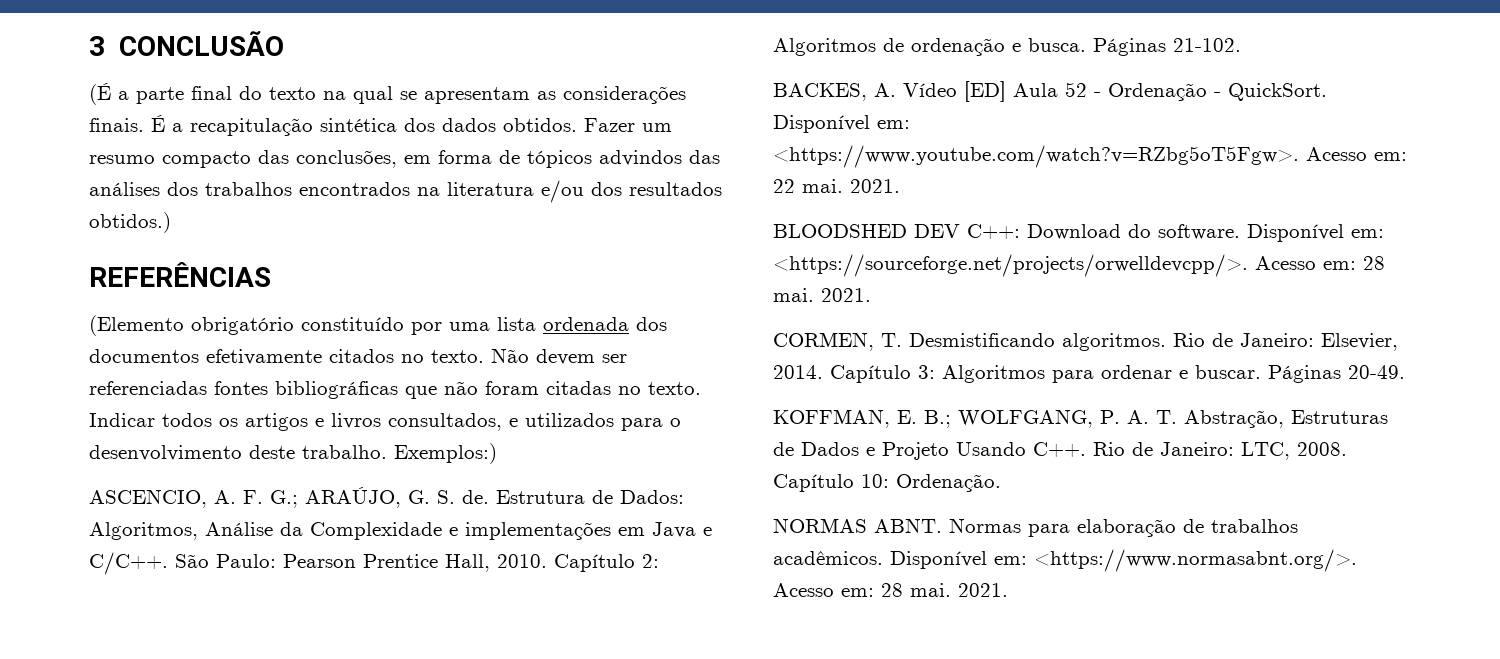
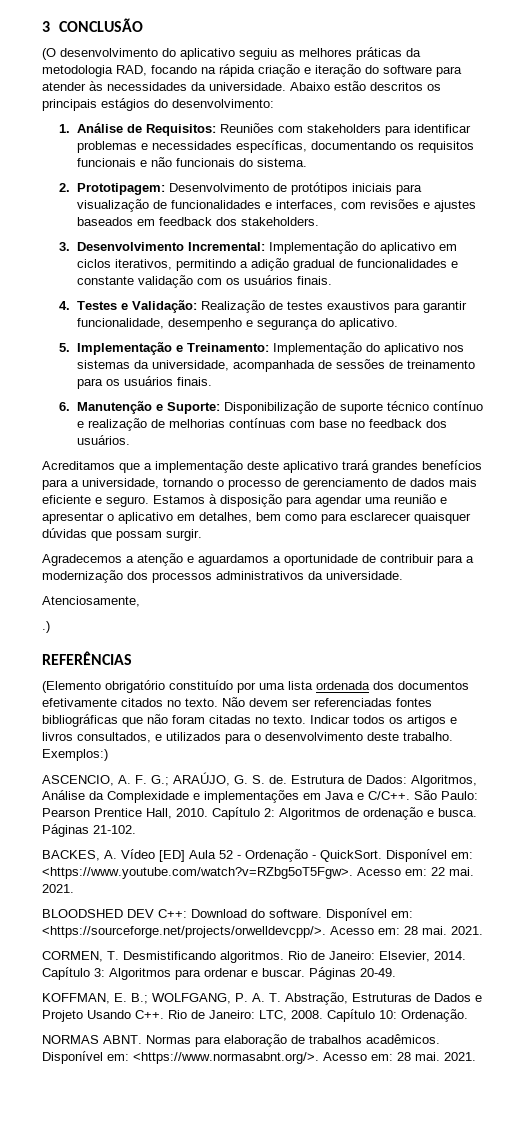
- (É a parte final do texto na qual se apresentam as considerações finais. É a recapitulação sintética dos dados obtidos. Fazer um resumo compacto das conclusões, em forma de tópicos advindos das análises dos trabalhos encontrados na literatura e/ou dos resultados obtidos.)
+ (O desenvolvimento do aplicativo seguiu as melhores práticas da metodologia RAD, focando na rápida criação e iteração do software para atender às necessidades da universidade. Abaixo estão descritos os principais estágios do desenvolvimento:
+ 1. Análise de Requisitos: Reuniões com stakeholders para identificar problemas e necessidades específicas, documentando os requisitos funcionais e não funcionais do sistema.
+ 2. Prototipagem: Desenvolvimento de protótipos iniciais para visualização de funcionalidades e interfaces, com revisões e ajustes baseados em feedback dos stakeholders.
+ 3. Desenvolvimento Incremental: Implementação do aplicativo em ciclos iterativos, permitindo a adição gradual de funcionalidades e constante validação com os usuários finais.
+ 4. Testes e Validação: Realização de testes exaustivos para garantir funcionalidade, desempenho e segurança do aplicativo.
+ 5. Implementação e Treinamento: Implementação do aplicativo nos sistemas da universidade, acompanhada de sessões de treinamento para os usuários finais.
+ 6. Manutenção e Suporte: Disponibilização de suporte técnico contínuo e realização de melhorias contínuas com base no feedback dos usuários.
+ Acreditamos que a implementação deste aplicativo trará grandes benefícios para a universidade, tornando o processo de gerenciamento de dados mais eficiente e seguro. Estamos à disposição para agendar uma reunião e apresentar o aplicativo em detalhes, bem como para esclarecer quaisquer dúvidas que possam surgir.
+ Agradecemos a atenção e aguardamos a oportunidade de contribuir para a modernização dos processos administrativos da universidade.
+ Atenciosamente,
+ .)

